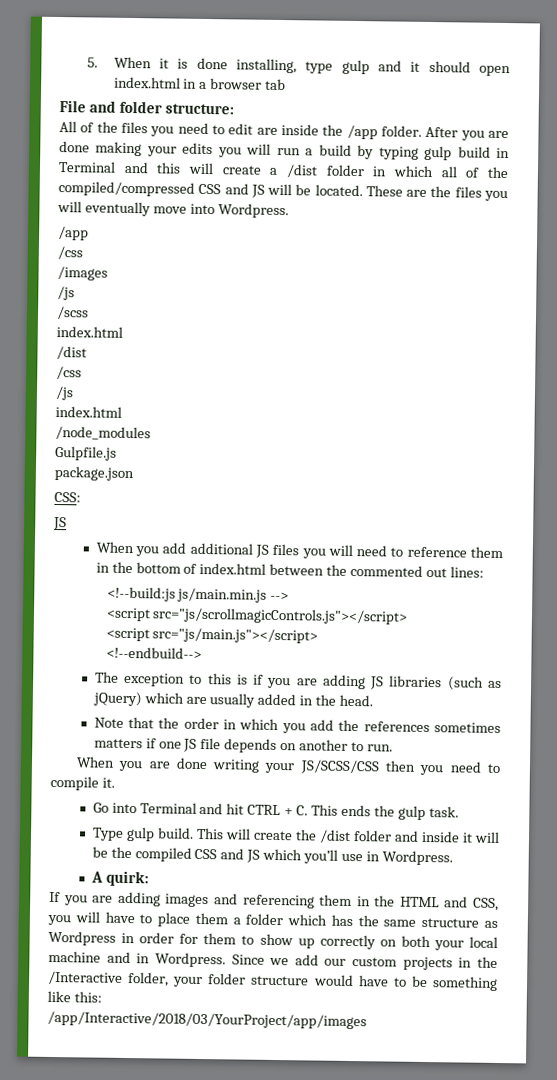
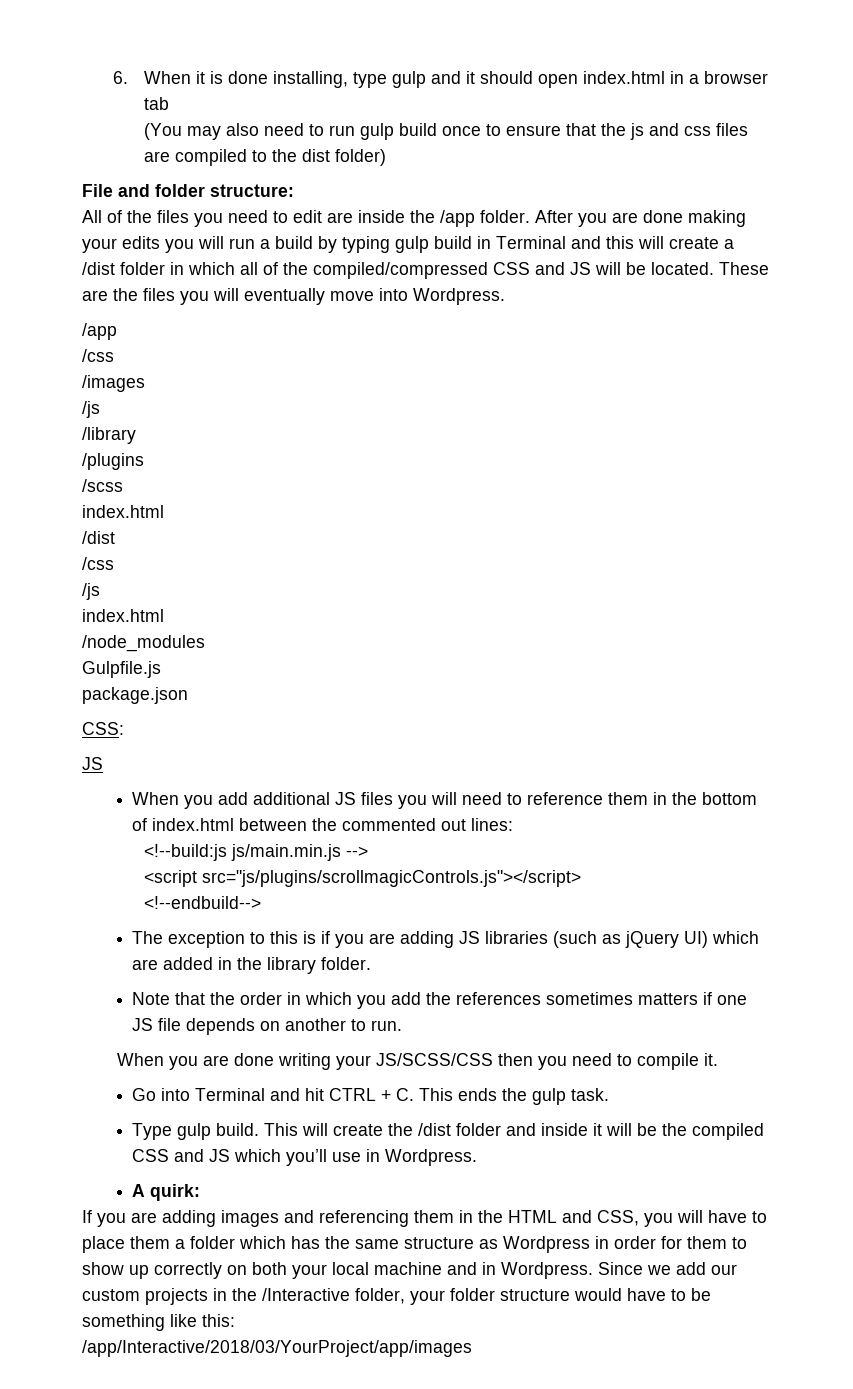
- 5. When it is done installing, type gulp and it should open index.html in a browser tab
+ 6. When it is done installing, type gulp and it should open index.html in a browser tab
+ (You may also need to run gulp build once to ensure that the js and css files are compiled to the dist folder)
+ /library
+ /plugins
- <script src="js/scrollmagicControls.js"></script>
- <script src="js/main.js"></script>
+ <script src="js/plugins/scrollmagicControls.js"></script>
- The exception to this is if you are adding JS libraries (such as jQuery) which are usually added in the head.
+ The exception to this is if you are adding JS libraries (such as jQuery UI) which are added in the library folder.

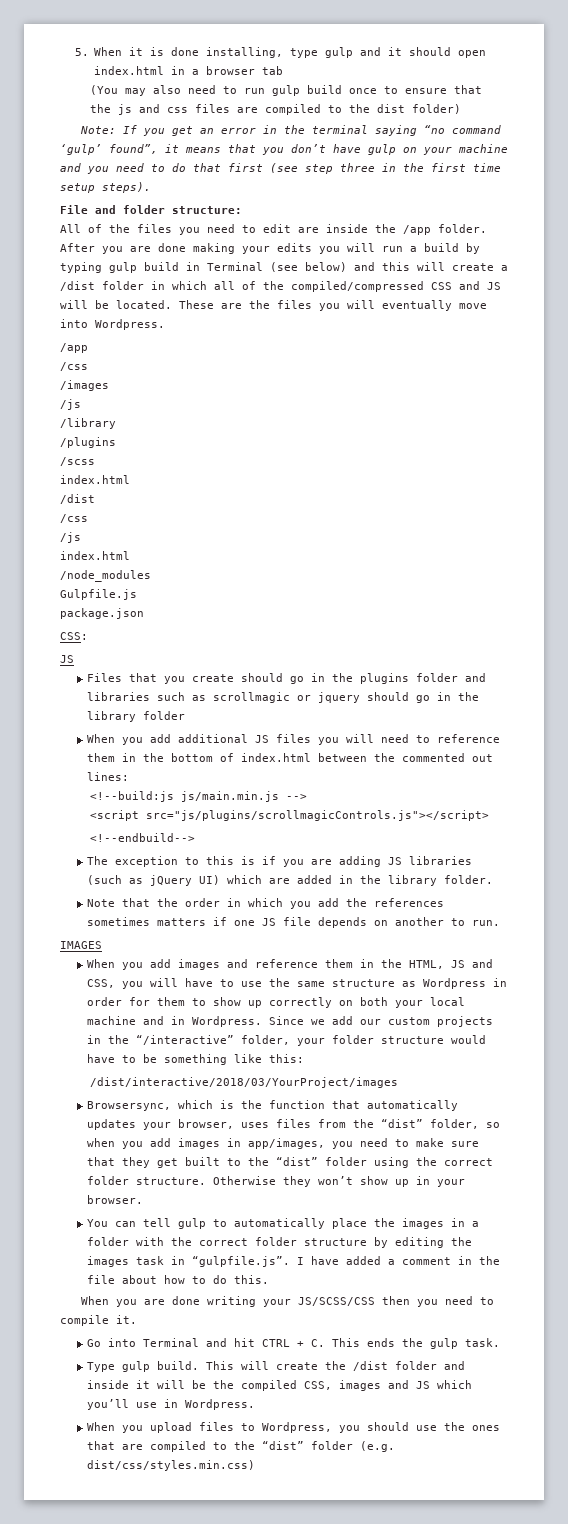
- 6. When it is done installing, type gulp and it should open index.html in a browser tab
+ 5. When it is done installing, type gulp and it should open index.html in a browser tab
+ Note: If you get an error in the terminal saying “no command ‘gulp’ found”, it means that you don’t have gulp on your machine and you need to do that first (see step three in the first time setup steps).
- After you are done making your edits you will run a build by typing gulp build in Terminal and this will create a /dist folder in which all of the compiled/compressed CSS and JS will be located.
+ After you are done making your edits you will run a build by typing gulp build in Terminal (see below) and this will create a /dist folder in which all of the compiled/compressed CSS and JS will be located.
+ Files that you create should go in the plugins folder and libraries such as scrollmagic or jquery should go in the library folder
+ IMAGES
+ When you add images and reference them in the HTML, JS and CSS, you will have to use the same structure as Wordpress in order for them to show up correctly on both your local machine and in Wordpress. Since we add our custom projects in the “/interactive” folder, your folder structure would have to be something like this:
+ /dist/interactive/2018/03/YourProject/images
+ Browsersync, which is the function that automatically updates your browser, uses files from the “dist” folder, so when you add images in app/images, you need to make sure that they get built to the “dist” folder using the correct folder structure. Otherwise they won’t show up in your browser.
+ You can tell gulp to automatically place the images in a folder with the correct folder structure by editing the images task in “gulpfile.js”. I have added a comment in the file about how to do this.
- This will create the /dist folder and inside it will be the compiled CSS and JS which you’ll use in Wordpress.
+ This will create the /dist folder and inside it will be the compiled CSS, images and JS which you’ll use in Wordpress.
- A quirk:
- If you are adding images and referencing them in the HTML and CSS, you will have to place them a folder which has the same structure as Wordpress in order for them to show up correctly on both your local machine and in Wordpress. Since we add our custom projects in the /Interactive folder, your folder structure would have to be something like this:
- /app/Interactive/2018/03/YourProject/app/images
+ When you upload files to Wordpress, you should use the ones that are compiled to the “dist” folder (e.g. dist/css/styles.min.css)

